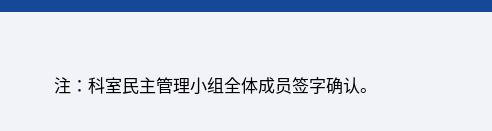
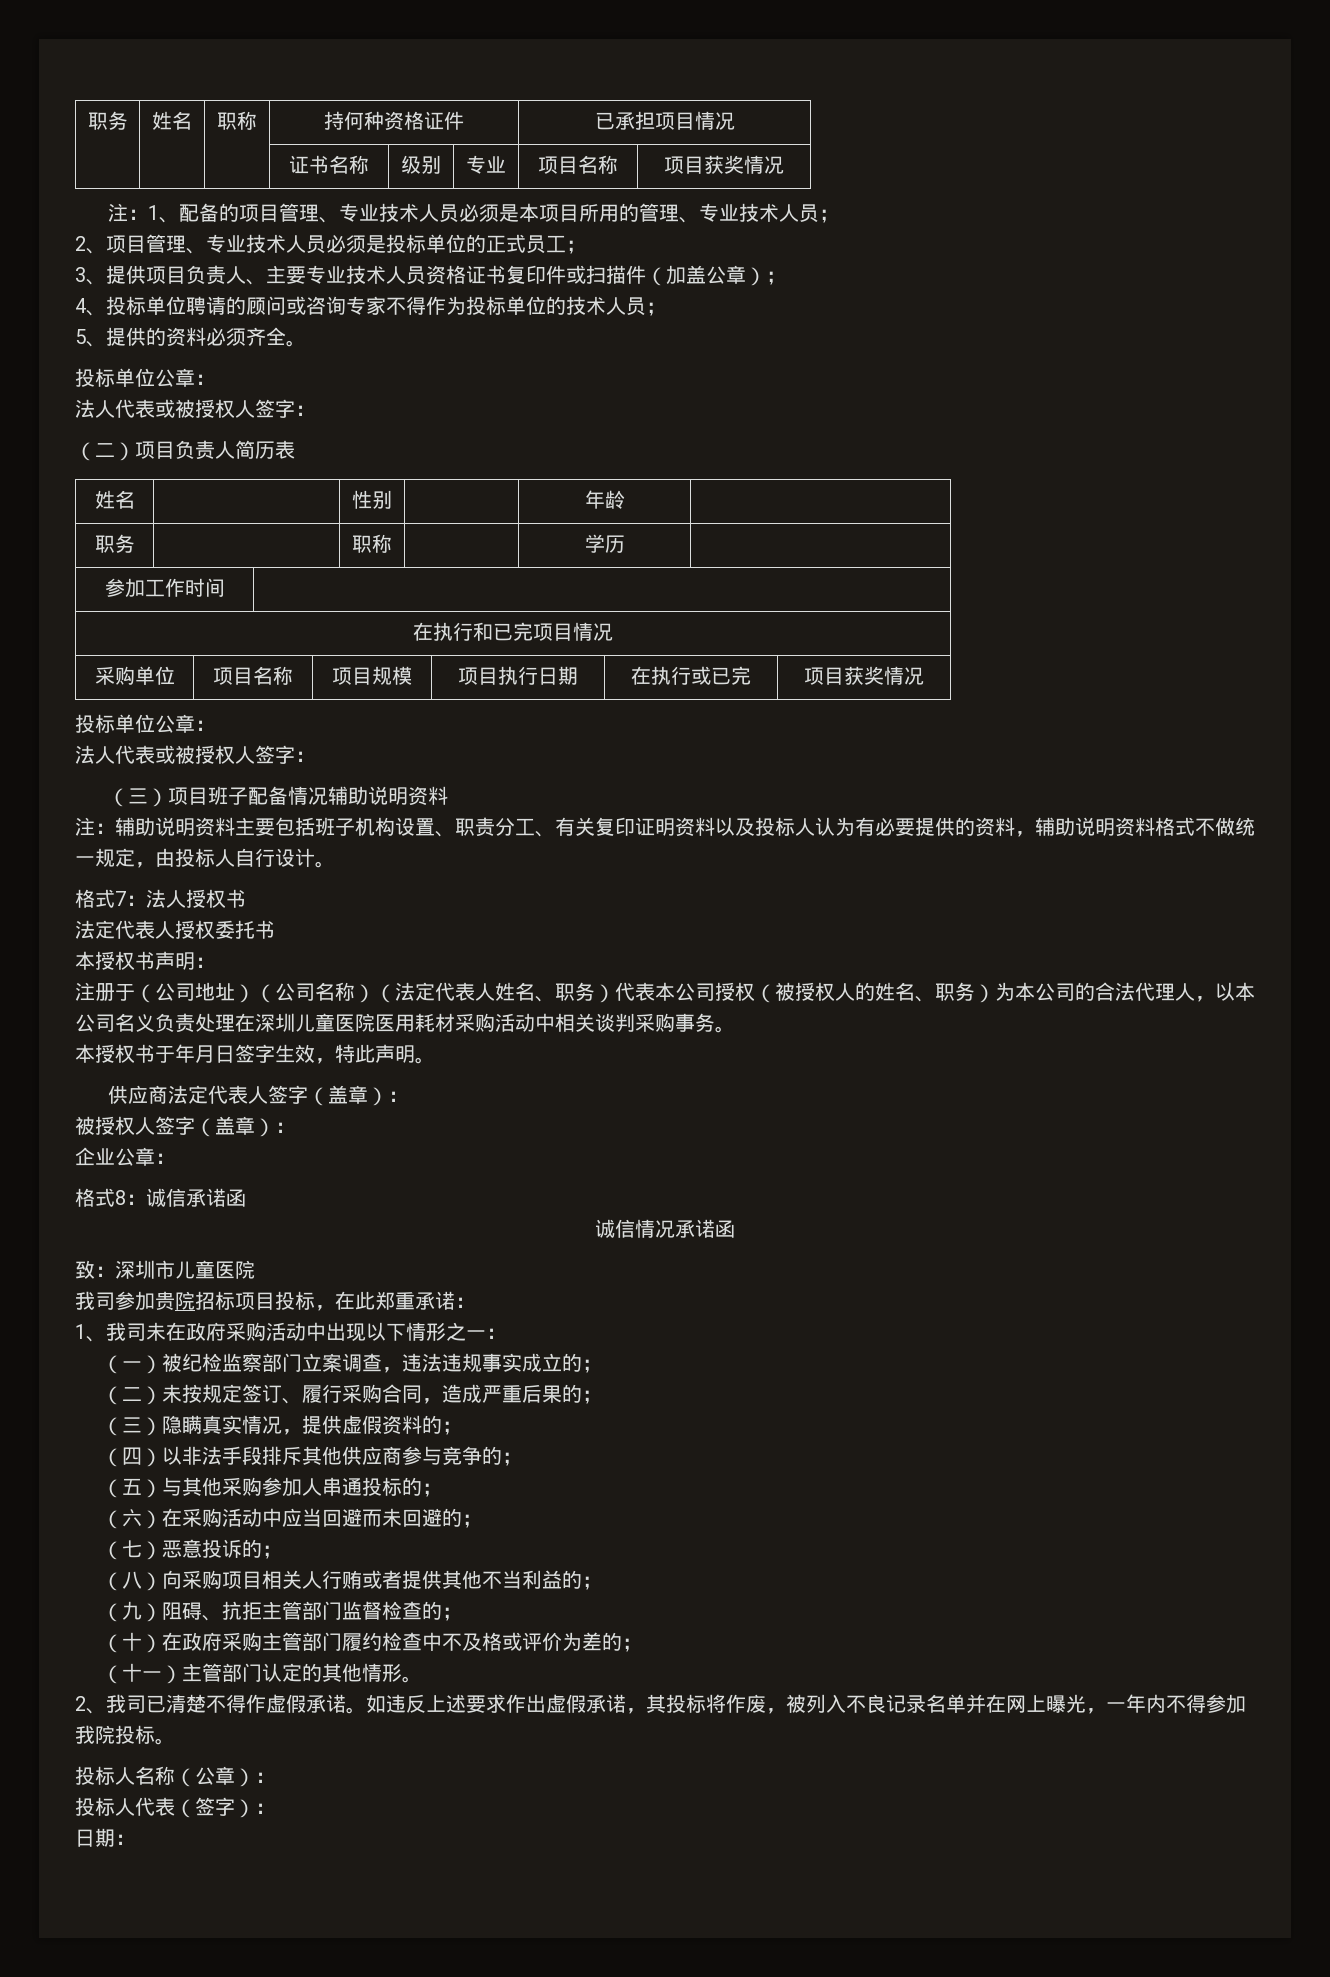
- 注：科室民主管理小组全体成员签字确认。
+ 职务 | 姓名 | 职称 | 持何种资格证件 | 已承担项目情况
+ | | | 证书名称 | 级别 | 专业 | 项目名称 | 项目获奖情况
+ 注：1、配备的项目管理、专业技术人员必须是本项目所用的管理、专业技术人员；
+ 2、项目管理、专业技术人员必须是投标单位的正式员工；
+ 3、提供项目负责人、主要专业技术人员资格证书复印件或扫描件（加盖公章）；
+ 4、投标单位聘请的顾问或咨询专家不得作为投标单位的技术人员；
+ 5、提供的资料必须齐全。
+ 投标单位公章：
+ 法人代表或被授权人签字：
+ （二）项目负责人简历表
+ 姓名 | | 性别 | | 年龄 |
+ 职务 | | 职称 | | 学历 |
+ 参加工作时间 |
+ 在执行和已完项目情况
+ 采购单位 | 项目名称 | 项目规模 | 项目执行日期 | 在执行或已完 | 项目获奖情况
+ 投标单位公章：
+ 法人代表或被授权人签字：
+ （三）项目班子配备情况辅助说明资料
+ 注：辅助说明资料主要包括班子机构设置、职责分工、有关复印证明资料以及投标人认为有必要提供的资料，辅助说明资料格式不做统一规定，由投标人自行设计。
+ 格式7：法人授权书
+ 法定代表人授权委托书
+ 本授权书声明：
+ 注册于（公司地址）（公司名称）（法定代表人姓名、职务）代表本公司授权（被授权人的姓名、职务）为本公司的合法代理人，以本公司名义负责处理在深圳儿童医院医用耗材采购活动中相关谈判采购事务。
+ 本授权书于年月日签字生效，特此声明。
+ 供应商法定代表人签字（盖章）：
+ 被授权人签字（盖章）：
+ 企业公章：
+ 格式8：诚信承诺函
+ 诚信情况承诺函
+ 致：深圳市儿童医院
+ 我司参加贵院招标项目投标，在此郑重承诺：
+ 1、我司未在政府采购活动中出现以下情形之一：
+ （一）被纪检监察部门立案调查，违法违规事实成立的；
+ （二）未按规定签订、履行采购合同，造成严重后果的；
+ （三）隐瞒真实情况，提供虚假资料的；
+ （四）以非法手段排斥其他供应商参与竞争的；
+ （五）与其他采购参加人串通投标的；
+ （六）在采购活动中应当回避而未回避的；
+ （七）恶意投诉的；
+ （八）向采购项目相关人行贿或者提供其他不当利益的；
+ （九）阻碍、抗拒主管部门监督检查的；
+ （十）在政府采购主管部门履约检查中不及格或评价为差的；
+ （十一）主管部门认定的其他情形。
+ 2、我司已清楚不得作虚假承诺。如违反上述要求作出虚假承诺，其投标将作废，被列入不良记录名单并在网上曝光，一年内不得参加我院投标。
+ 投标人名称（公章）：
+ 投标人代表（签字）：
+ 日期：

